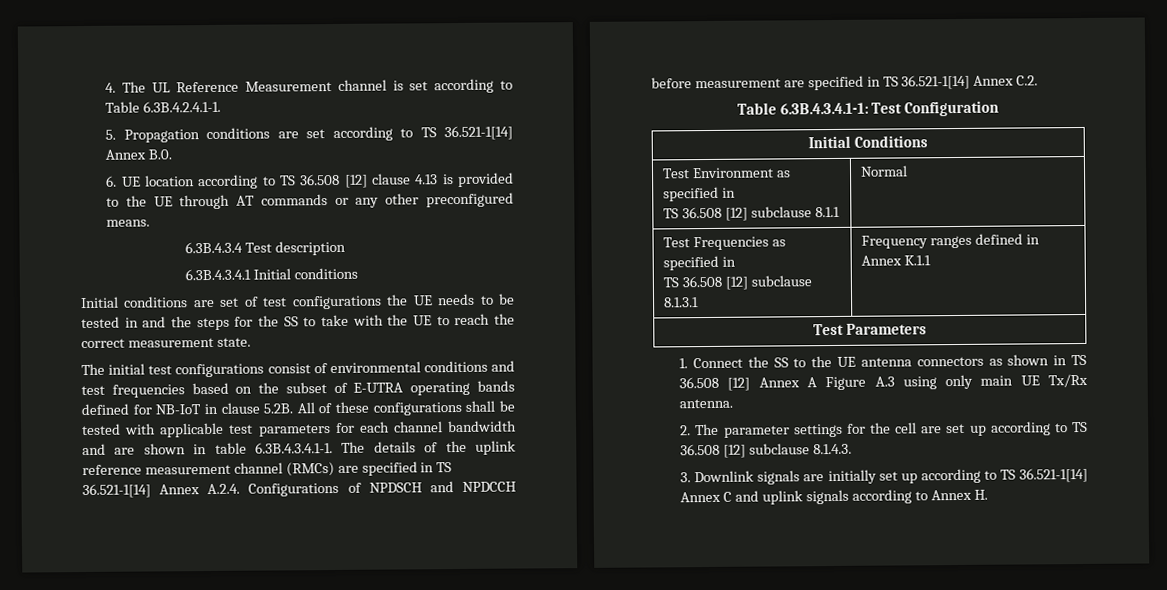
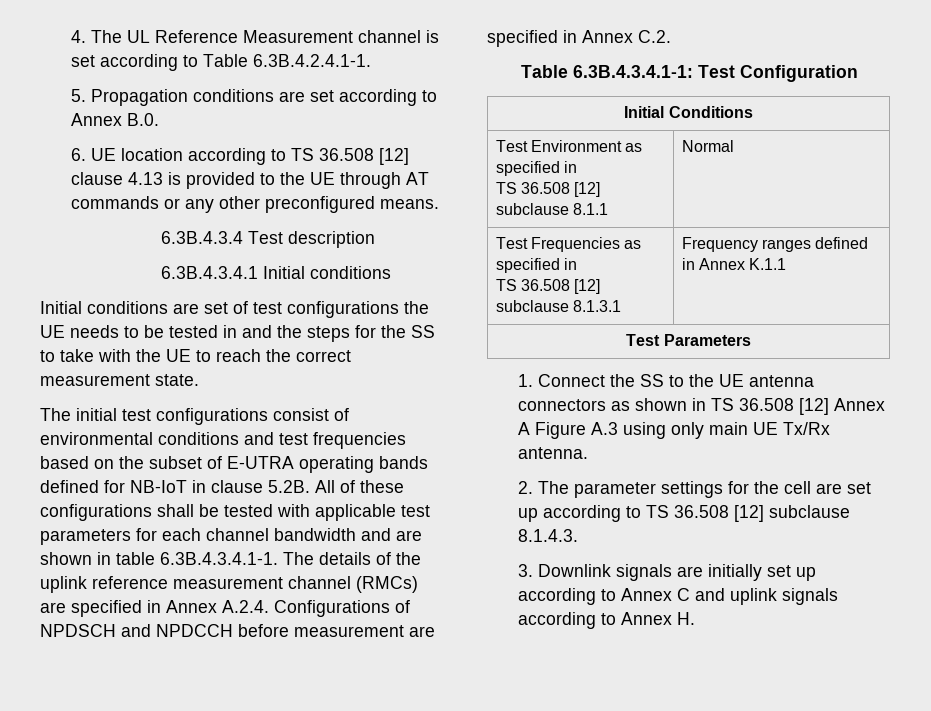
- 5. Propagation conditions are set according to TS 36.521-1[14] Annex B.0.
+ 5. Propagation conditions are set according to Annex B.0.
- The initial test configurations consist of environmental conditions and test frequencies based on the subset of E-UTRA operating bands defined for NB-IoT in clause 5.2B. All of these configurations shall be tested with applicable test parameters for each channel bandwidth and are shown in table 6.3B.4.3.4.1-1. The details of the uplink reference measurement channel (RMCs) are specified in TS 36.521-1[14] Annex A.2.4. Configurations of NPDSCH and NPDCCH before measurement are specified in TS 36.521-1[14] Annex C.2.
+ The initial test configurations consist of environmental conditions and test frequencies based on the subset of E-UTRA operating bands defined for NB-IoT in clause 5.2B. All of these configurations shall be tested with applicable test parameters for each channel bandwidth and are shown in table 6.3B.4.3.4.1-1. The details of the uplink reference measurement channel (RMCs) are specified in Annex A.2.4. Configurations of NPDSCH and NPDCCH before measurement are specified in Annex C.2.
- 3. Downlink signals are initially set up according to TS 36.521-1[14] Annex C and uplink signals according to Annex H.
+ 3. Downlink signals are initially set up according to Annex C and uplink signals according to Annex H.

